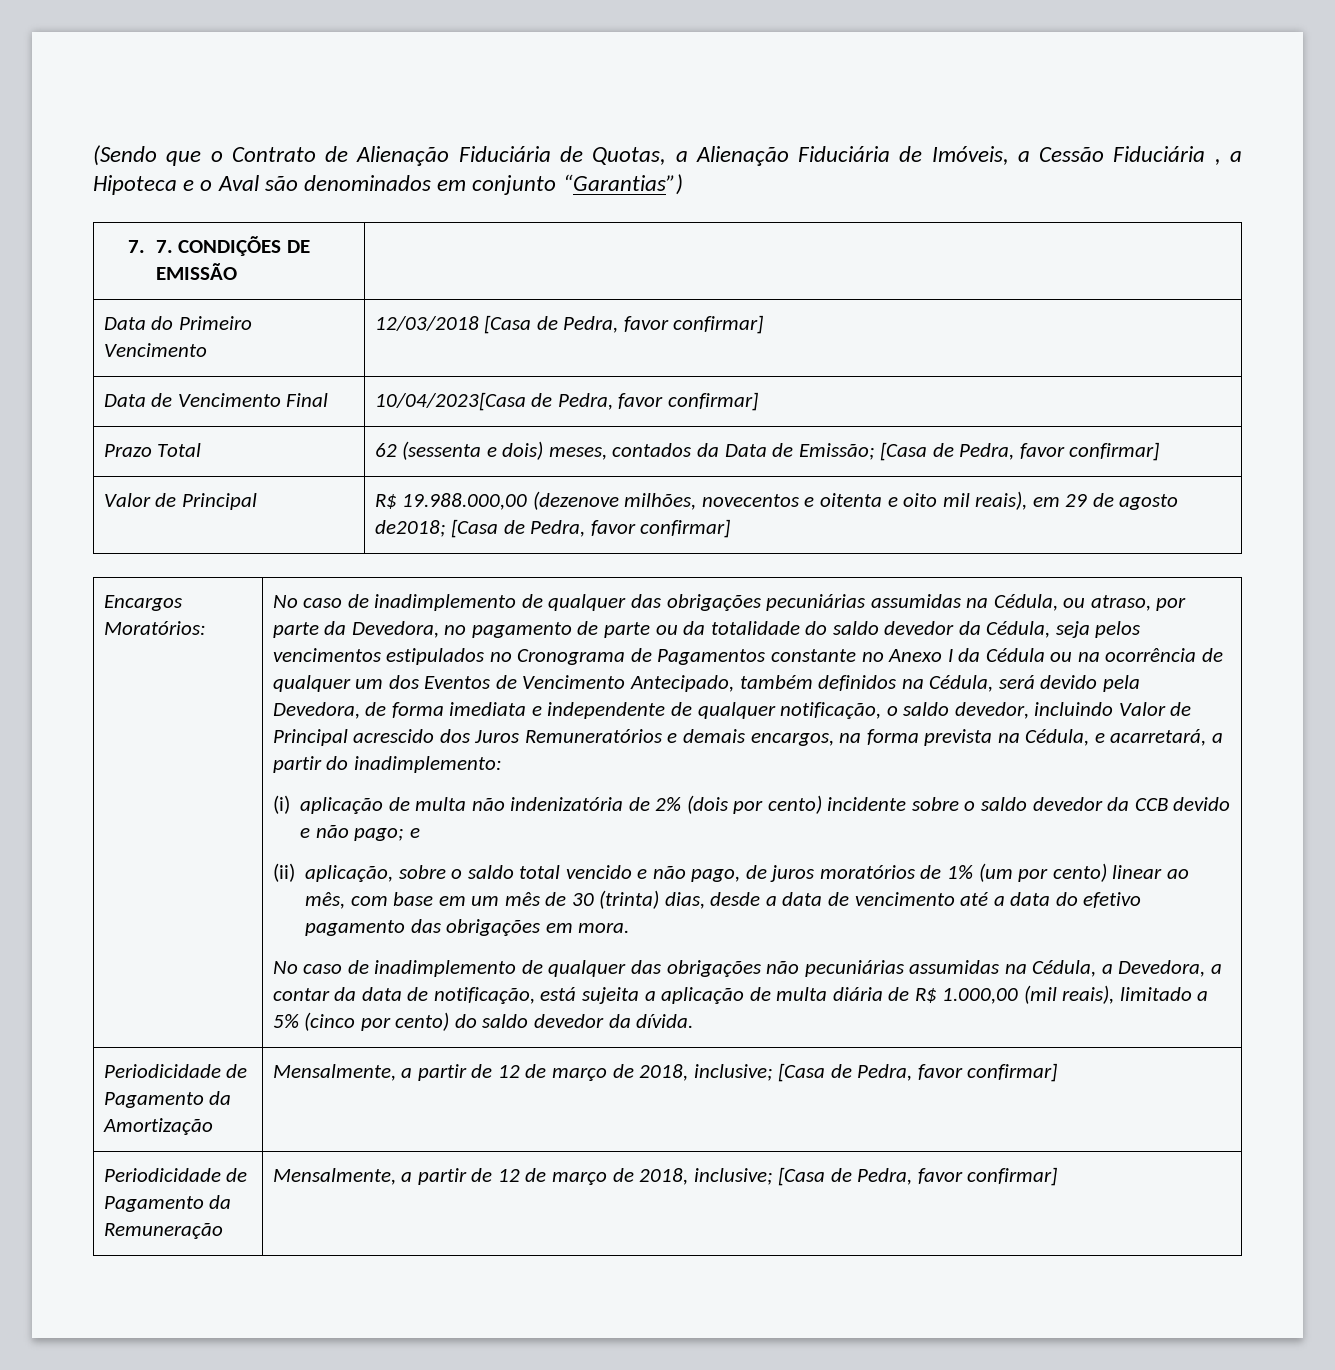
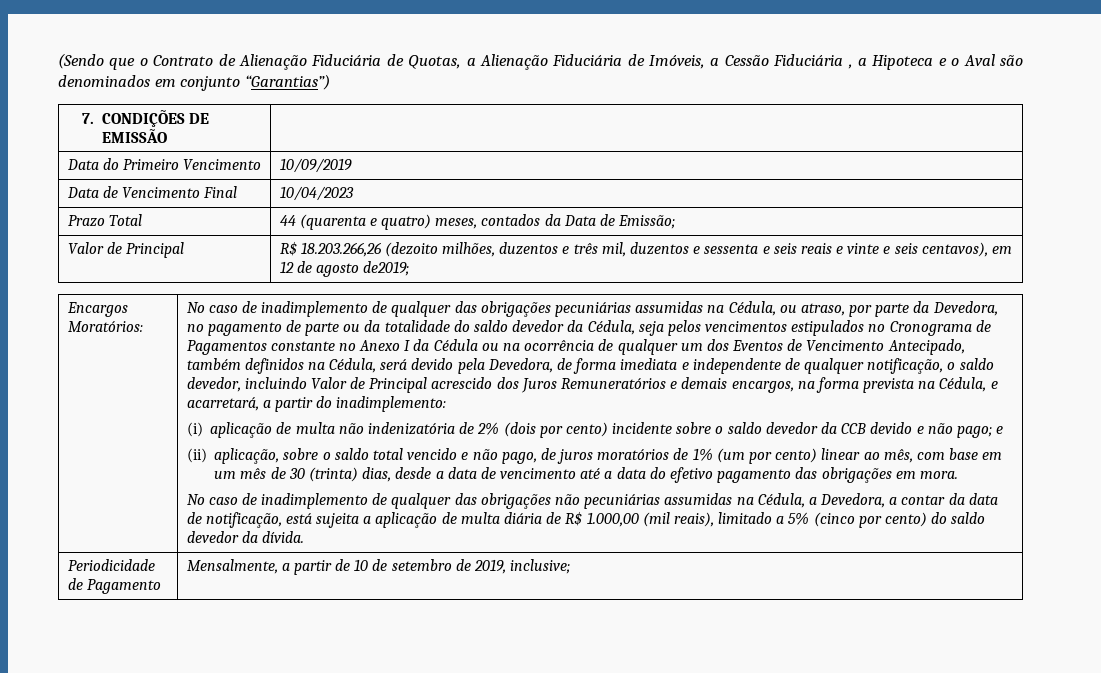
- 7. 7. CONDIÇÕES DE EMISSÃO |
+ 7. CONDIÇÕES DE EMISSÃO |
- Data do Primeiro Vencimento | 12/03/2018 [Casa de Pedra, favor confirmar]
- Data de Vencimento Final | 10/04/2023[Casa de Pedra, favor confirmar]
- Prazo Total | 62 (sessenta e dois) meses, contados da Data de Emissão; [Casa de Pedra, favor confirmar]
+ Data do Primeiro Vencimento | 10/09/2019
+ Data de Vencimento Final | 10/04/2023
+ Prazo Total | 44 (quarenta e quatro) meses, contados da Data de Emissão;
- Valor de Principal | R$ 19.988.000,00 (dezenove milhões, novecentos e oitenta e oito mil reais), em 29 de agosto de2018; [Casa de Pedra, favor confirmar]
+ Valor de Principal | R$ 18.203.266,26 (dezoito milhões, duzentos e três mil, duzentos e sessenta e seis reais e vinte e seis centavos), em 12 de agosto de2019;
- Periodicidade de Pagamento da Amortização | Mensalmente, a partir de 12 de março de 2018, inclusive; [Casa de Pedra, favor confirmar]
- Periodicidade de Pagamento da Remuneração | Mensalmente, a partir de 12 de março de 2018, inclusive; [Casa de Pedra, favor confirmar]
+ Periodicidade de Pagamento | Mensalmente, a partir de 10 de setembro de 2019, inclusive;

